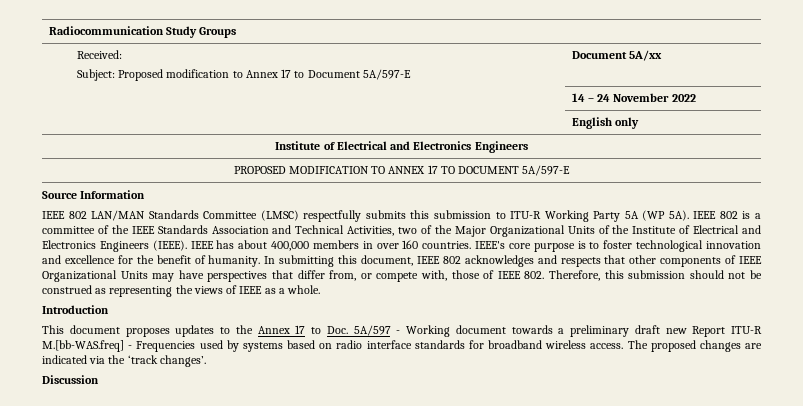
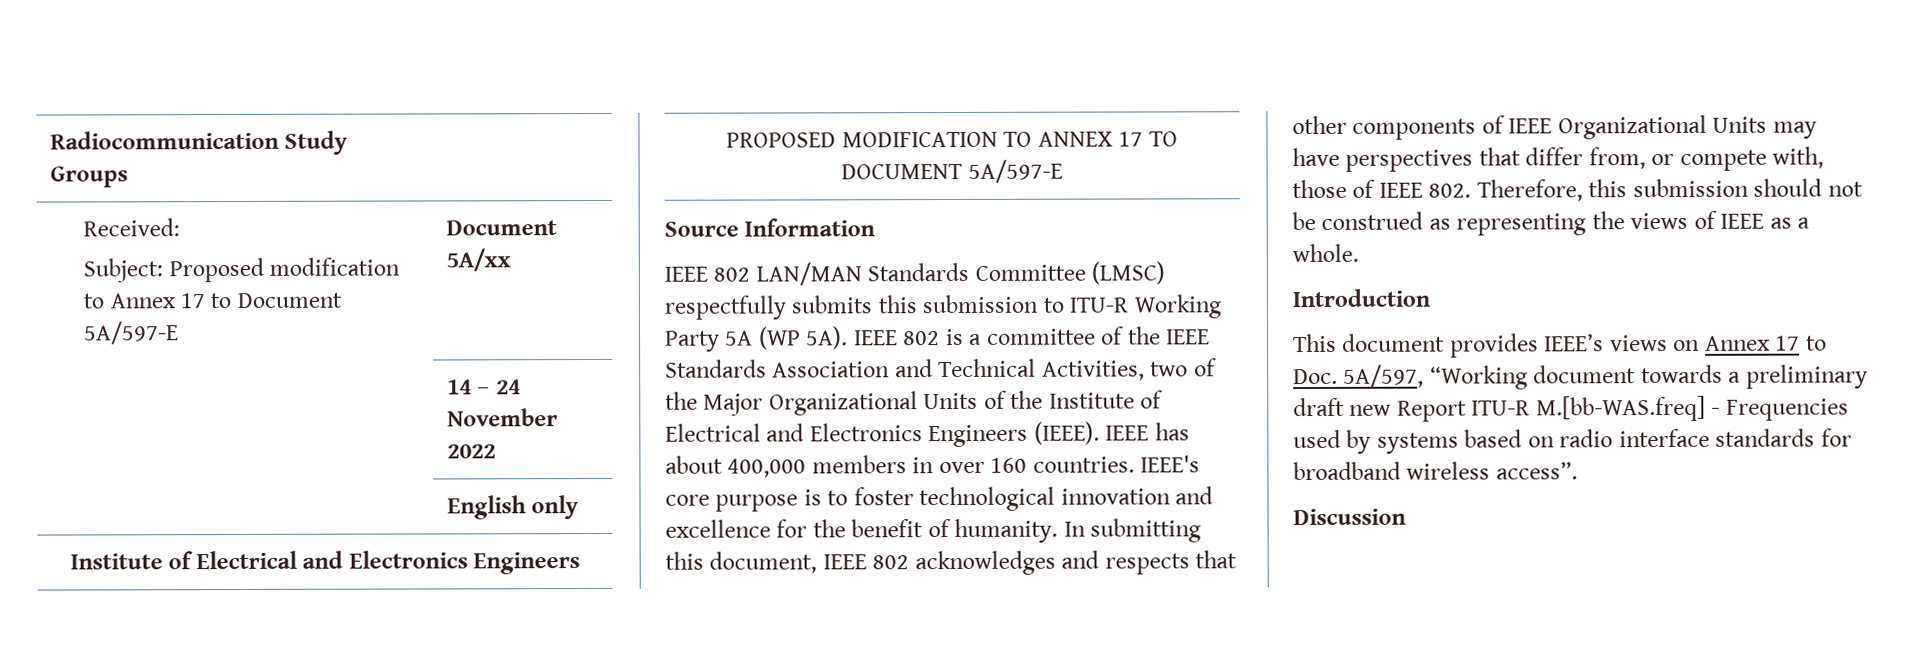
- This document proposes updates to the Annex 17 to Doc. 5A/597 - Working document towards a preliminary draft new Report ITU-R M.[bb-WAS.freq] - Frequencies used by systems based on radio interface standards for broadband wireless access. The proposed changes are indicated via the ‘track changes’.
+ This document provides IEEE’s views on Annex 17 to Doc. 5A/597, “Working document towards a preliminary draft new Report ITU-R M.[bb-WAS.freq] - Frequencies used by systems based on radio interface standards for broadband wireless access”.

